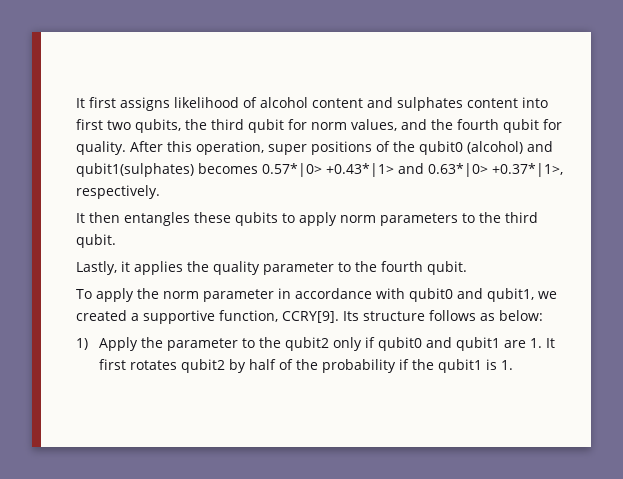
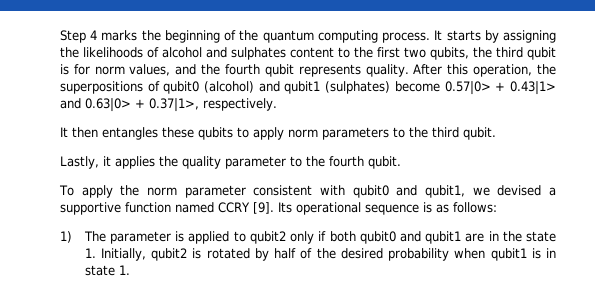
- It first assigns likelihood of alcohol content and sulphates content into first two qubits, the third qubit for norm values, and the fourth qubit for quality.
+ Step 4 marks the beginning of the quantum computing process. It starts by assigning the likelihoods of alcohol and sulphates content to the first two qubits, the third qubit is for norm values, and the fourth qubit represents quality.
- After this operation, super positions of the qubit0 (alcohol) and qubit1(sulphates) becomes 0.57*|0> +0.43*|1> and 0.63*|0> +0.37*|1>, respectively.
+ After this operation, the superpositions of qubit0 (alcohol) and qubit1 (sulphates) become 0.57|0> + 0.43|1> and 0.63|0> + 0.37|1>, respectively.
- To apply the norm parameter in accordance with qubit0 and qubit1, we created a supportive function, CCRY[9]. Its structure follows as below:
- 1) Apply the parameter to the qubit2 only if qubit0 and qubit1 are 1. It first rotates qubit2 by half of the probability if the qubit1 is 1.
+ To apply the norm parameter consistent with qubit0 and qubit1, we devised a supportive function named CCRY [9]. Its operational sequence is as follows:
+ 1) The parameter is applied to qubit2 only if both qubit0 and qubit1 are in the state 1. Initially, qubit2 is rotated by half of the desired probability when qubit1 is in state 1.

